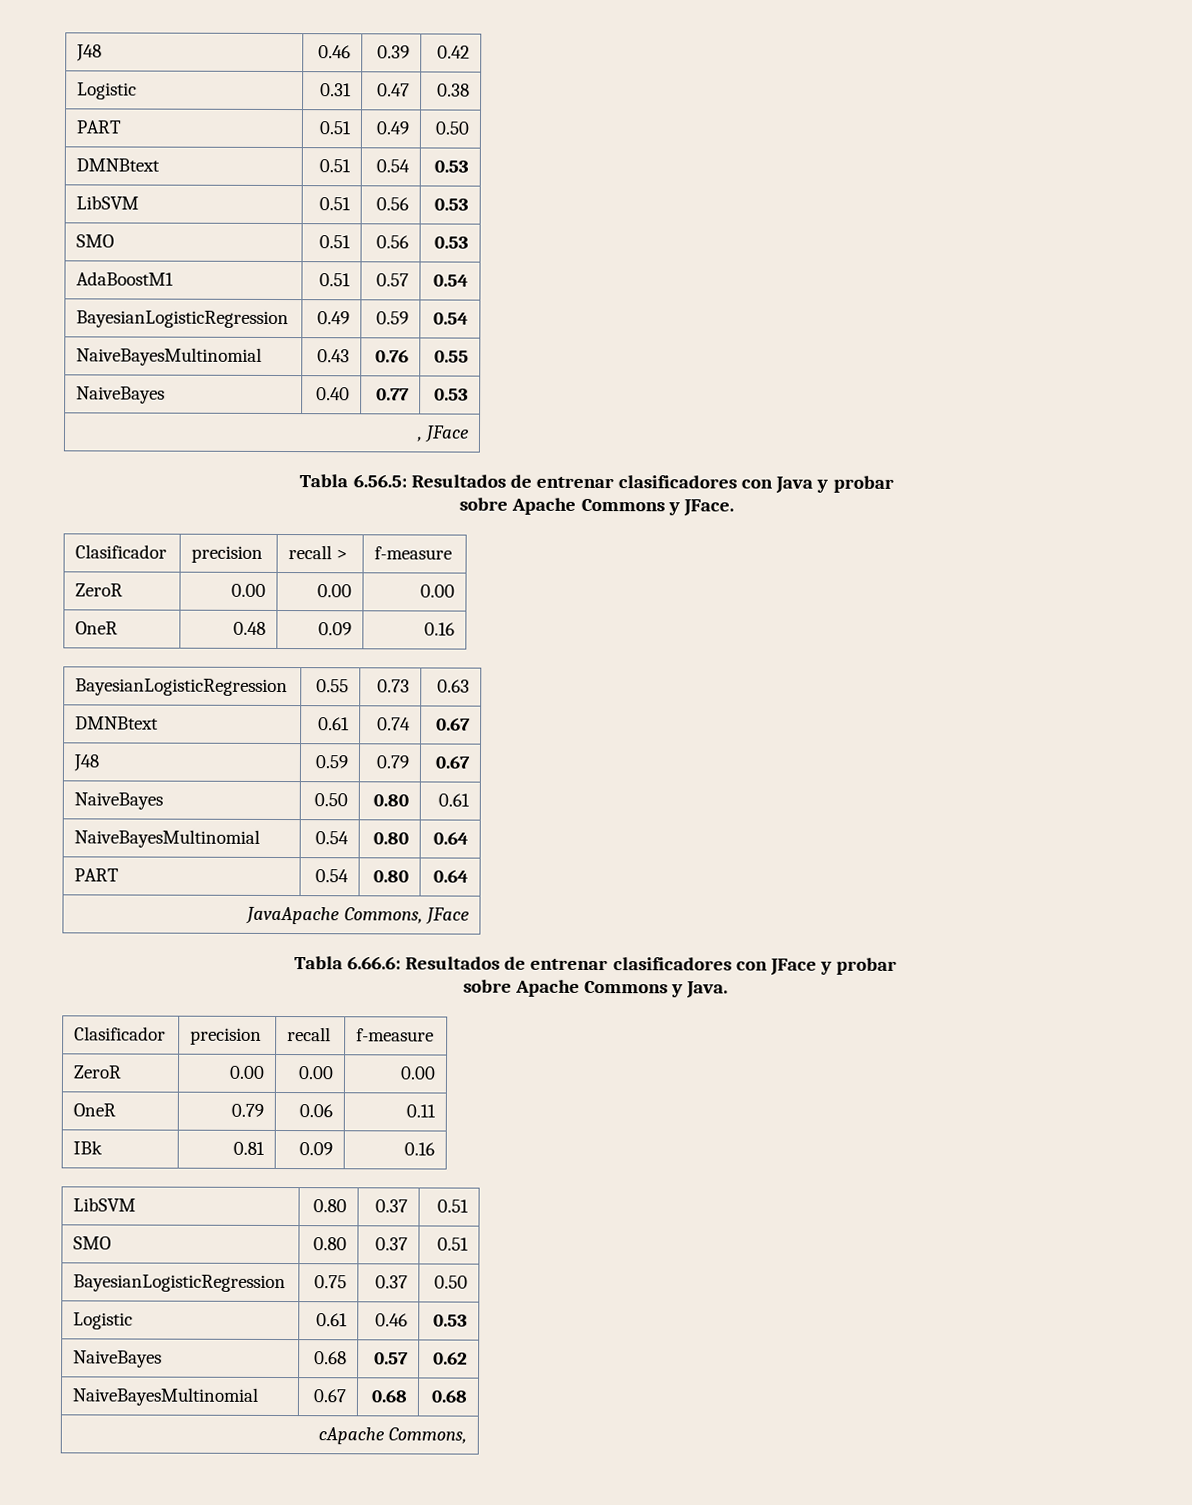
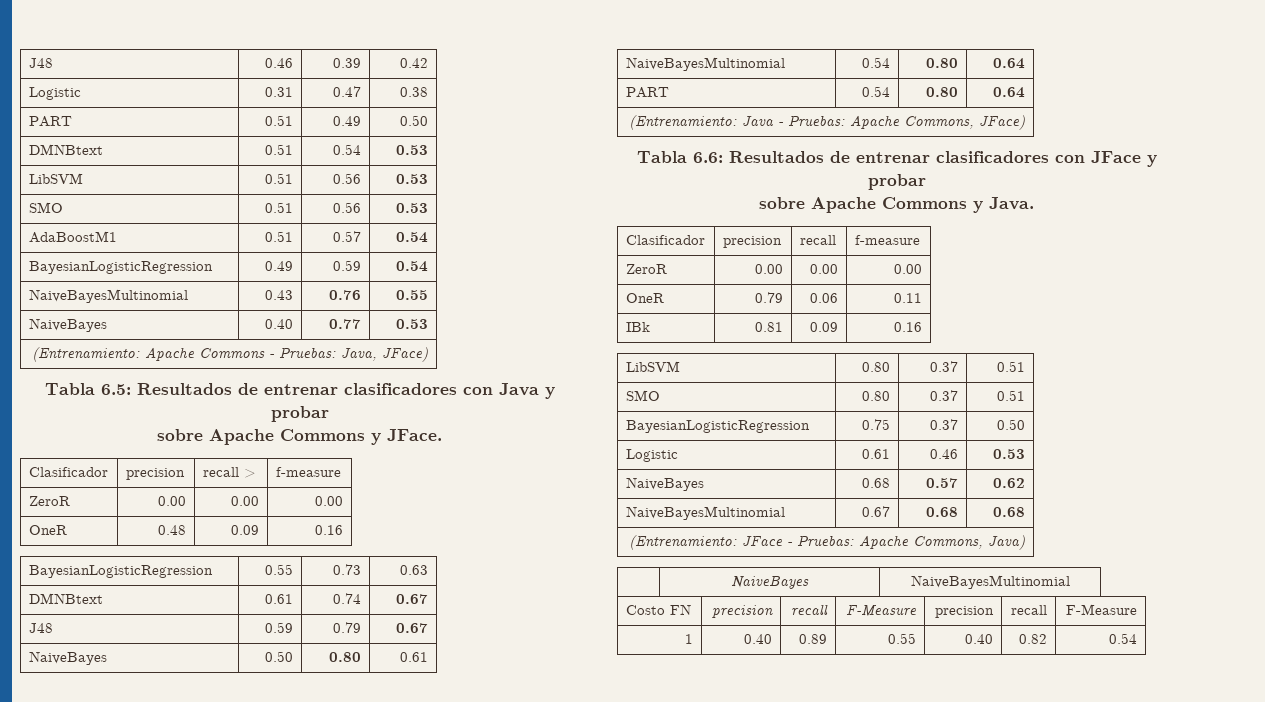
- , JFace
- Tabla 6.56.5: Resultados de entrenar clasificadores con Java y probar
+ (Entrenamiento: Apache Commons - Pruebas: Java, JFace)
+ Tabla 6.5: Resultados de entrenar clasificadores con Java y probar
- JavaApache Commons, JFace
- Tabla 6.66.6: Resultados de entrenar clasificadores con JFace y probar
+ (Entrenamiento: Java - Pruebas: Apache Commons, JFace)
+ Tabla 6.6: Resultados de entrenar clasificadores con JFace y probar
- cApache Commons,
+ (Entrenamiento: JFace - Pruebas: Apache Commons, Java)
+ | NaiveBayes | NaiveBayesMultinomial
+ Costo FN | precision | recall | F-Measure | precision | recall | F-Measure
+ 1 | 0.40 | 0.89 | 0.55 | 0.40 | 0.82 | 0.54

